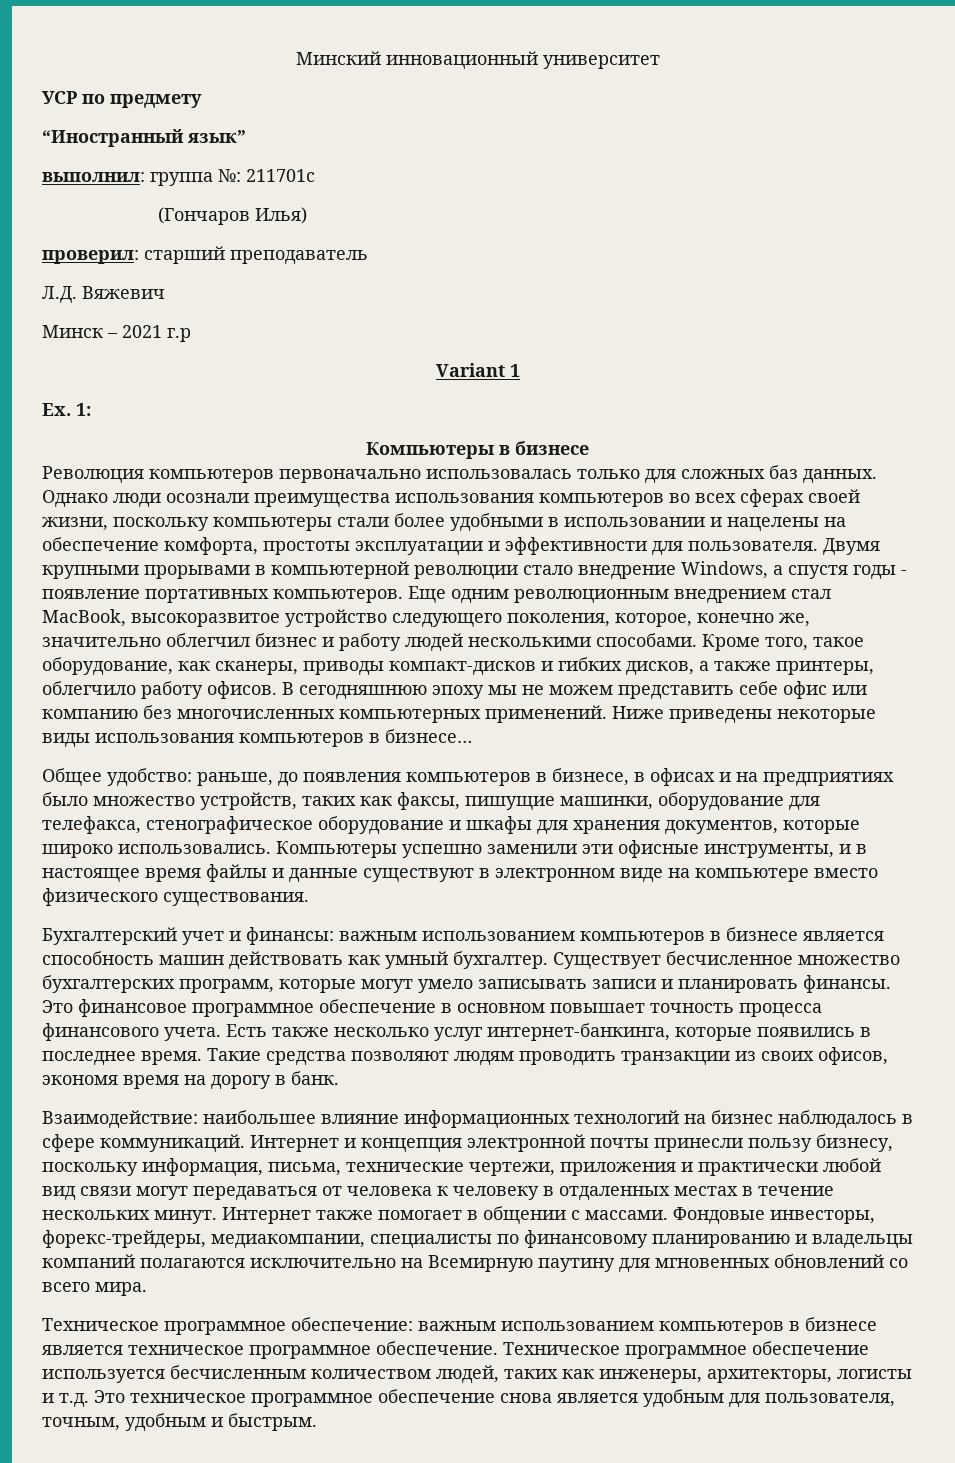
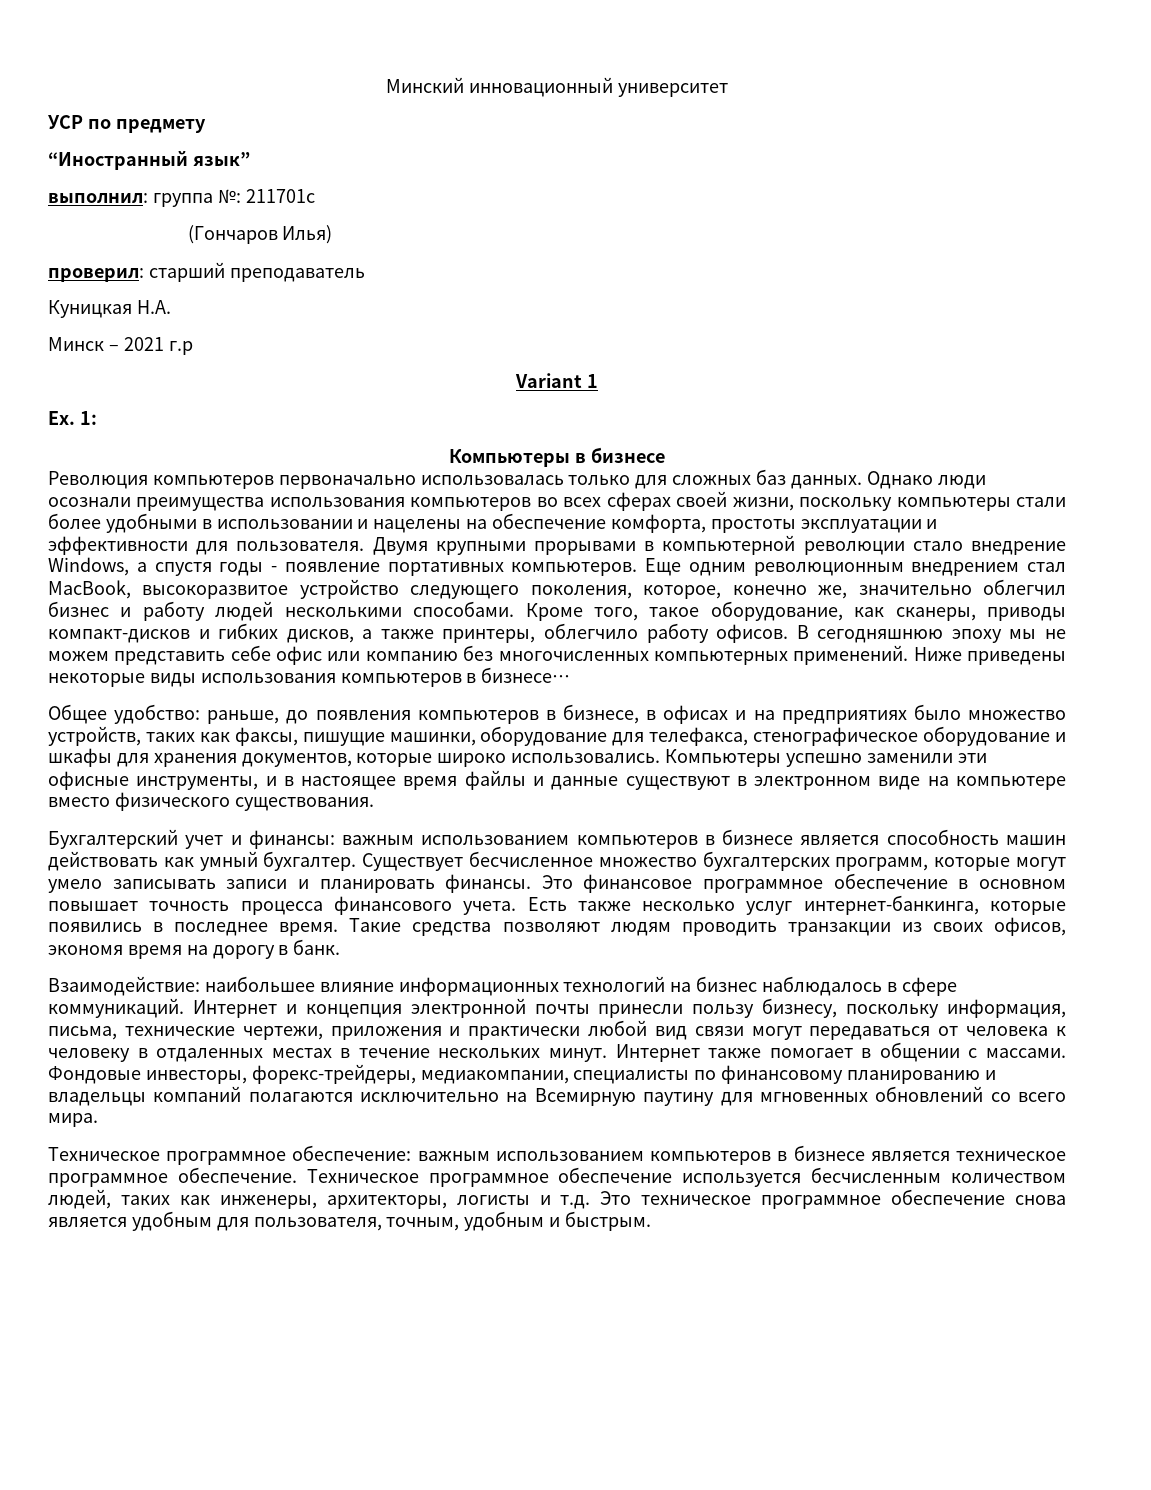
- Л.Д. Вяжевич
+ Куницкая Н.А.

